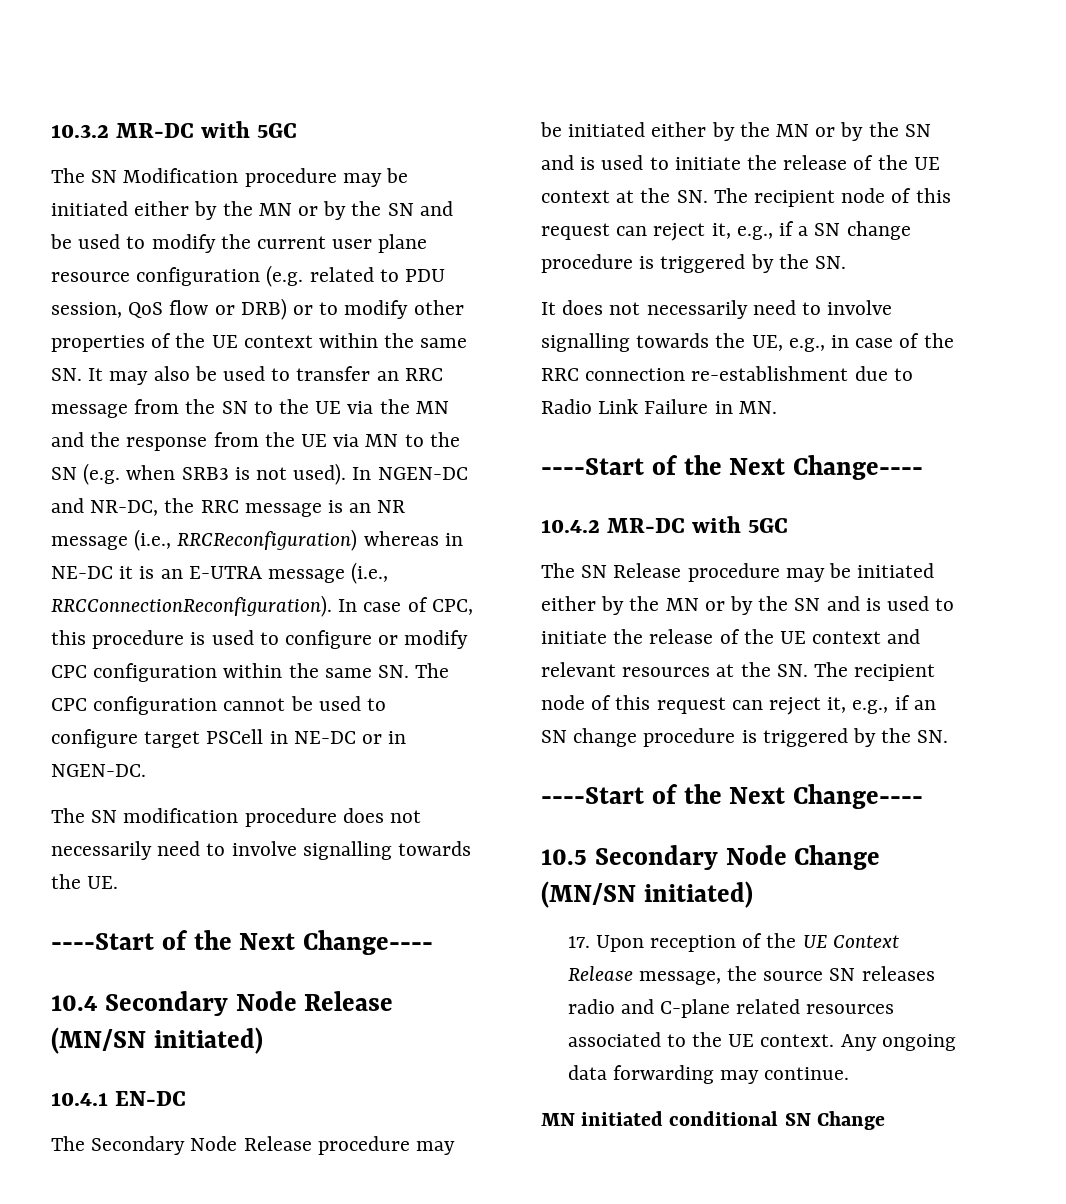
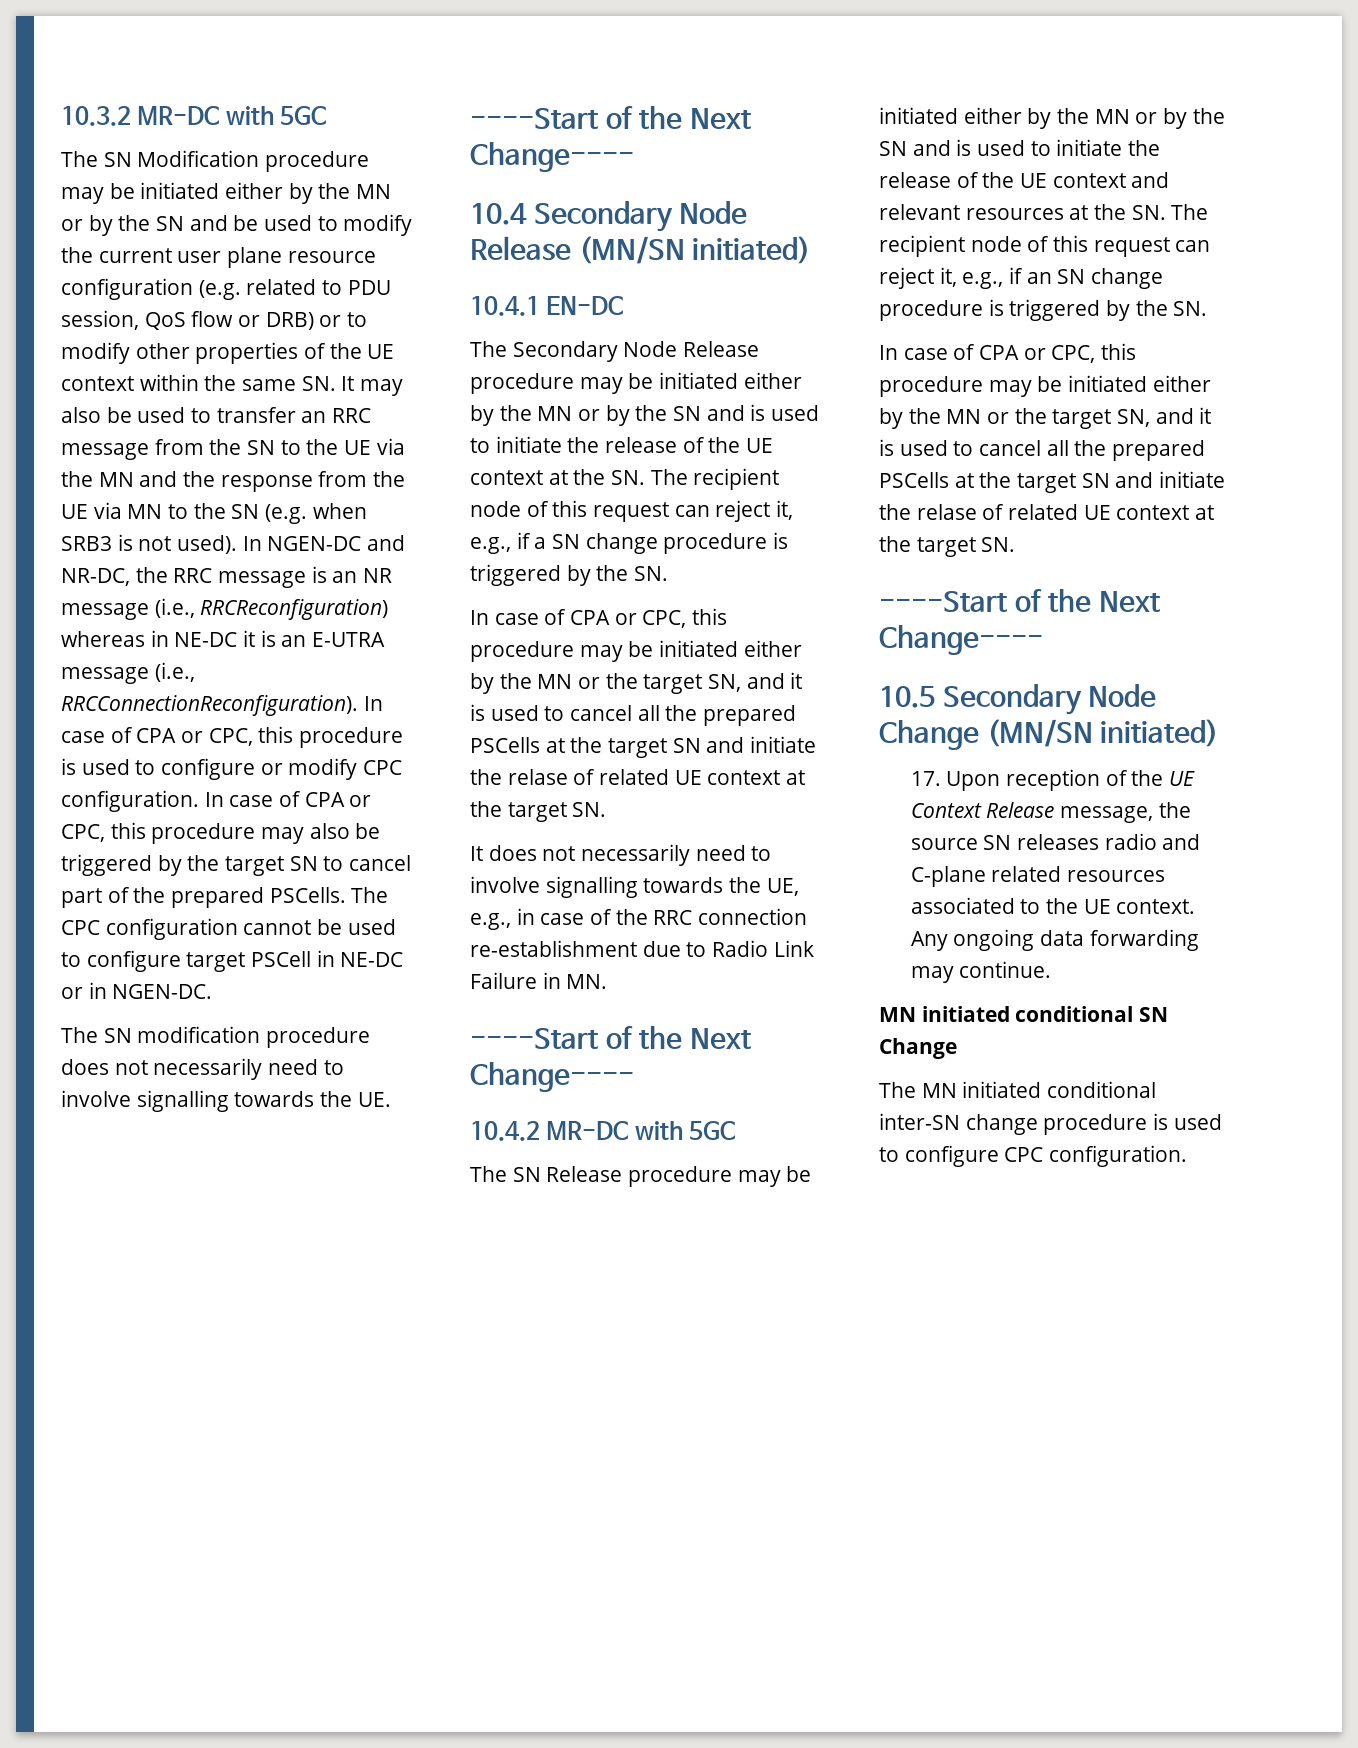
- In case of CPC, this procedure is used to configure or modify CPC configuration within the same SN. The CPC configuration cannot be used to configure target PSCell in NE-DC or in NGEN-DC.
+ In case of CPA or CPC, this procedure is used to configure or modify CPC configuration. In case of CPA or CPC, this procedure may also be triggered by the target SN to cancel part of the prepared PSCells. The CPC configuration cannot be used to configure target PSCell in NE-DC or in NGEN-DC.
  The Secondary Node Release procedure may be initiated either by the MN or by the SN and is used to initiate the release of the UE context at the SN. The recipient node of this request can reject it, e.g., if a SN change procedure is triggered by the SN.
+ In case of CPA or CPC, this procedure may be initiated either by the MN or the target SN, and it is used to cancel all the prepared PSCells at the target SN and initiate the relase of related UE context at the target SN.
  The SN Release procedure may be initiated either by the MN or by the SN and is used to initiate the release of the UE context and relevant resources at the SN. The recipient node of this request can reject it, e.g., if an SN change procedure is triggered by the SN.
+ In case of CPA or CPC, this procedure may be initiated either by the MN or the target SN, and it is used to cancel all the prepared PSCells at the target SN and initiate the relase of related UE context at the target SN.
+ The MN initiated conditional inter-SN change procedure is used to configure CPC configuration.

